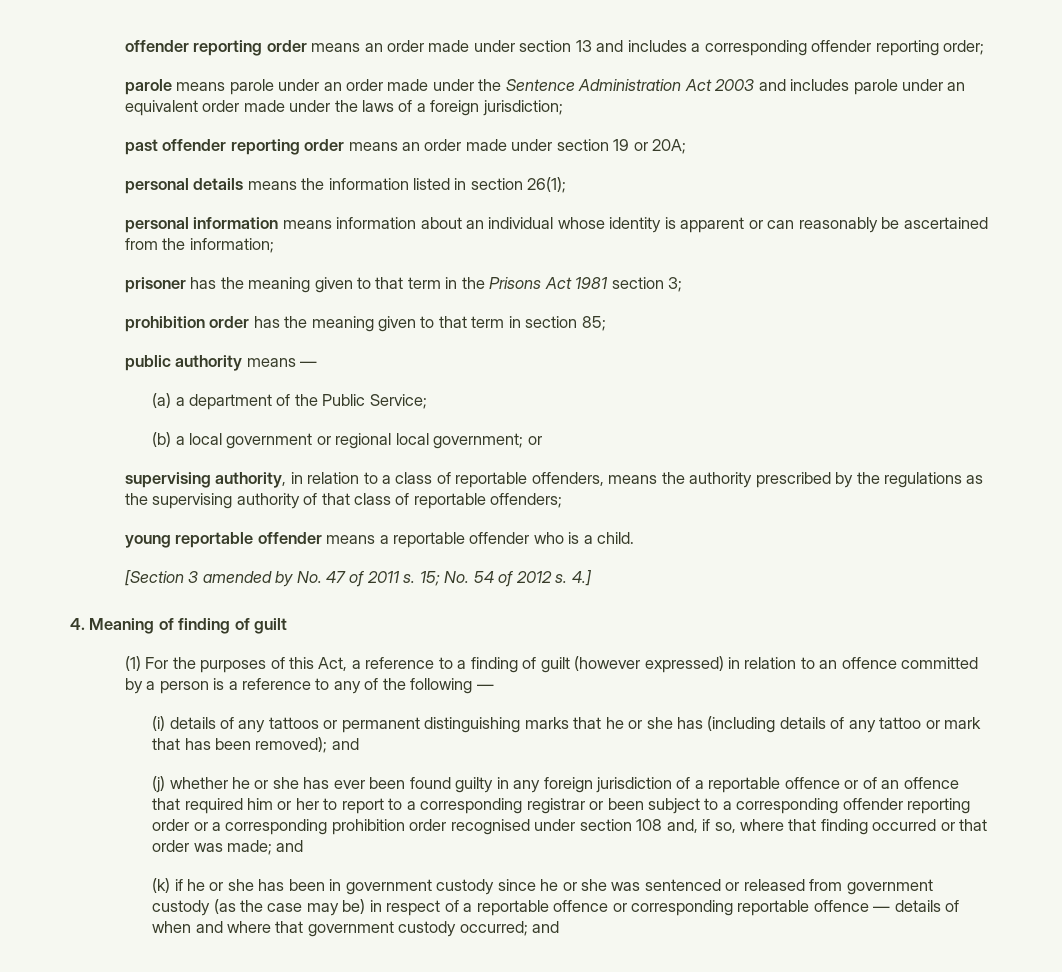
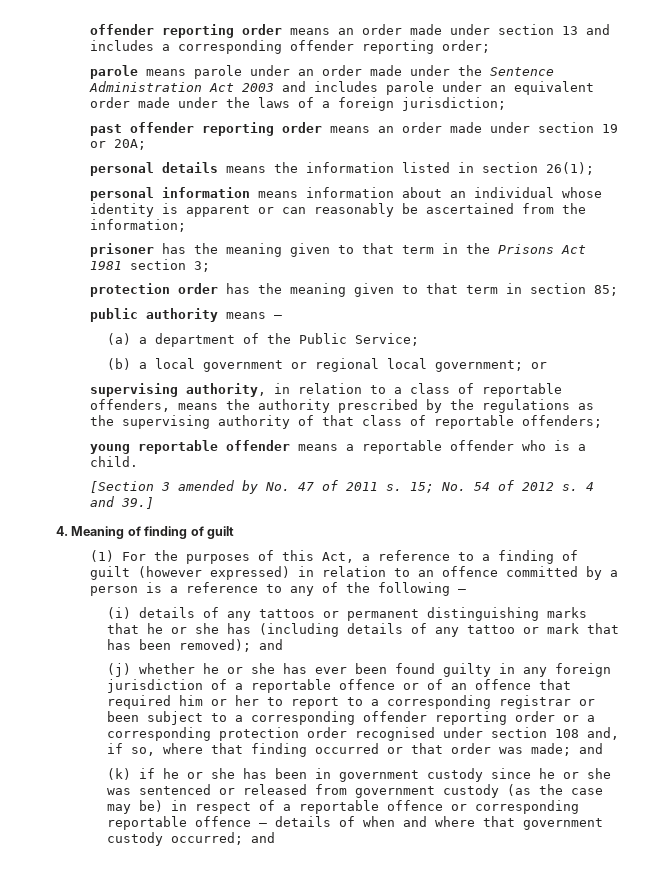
- prohibition order has the meaning given to that term in section 85;
+ protection order has the meaning given to that term in section 85;
- 4.]
+ 4 and 39.]
- (j) whether he or she has ever been found guilty in any foreign jurisdiction of a reportable offence or of an offence that required him or her to report to a corresponding registrar or been subject to a corresponding offender reporting order or a corresponding prohibition order recognised under section 108 and, if so, where that finding occurred or that order was made;
+ (j) whether he or she has ever been found guilty in any foreign jurisdiction of a reportable offence or of an offence that required him or her to report to a corresponding registrar or been subject to a corresponding offender reporting order or a corresponding protection order recognised under section 108 and, if so, where that finding occurred or that order was made;

